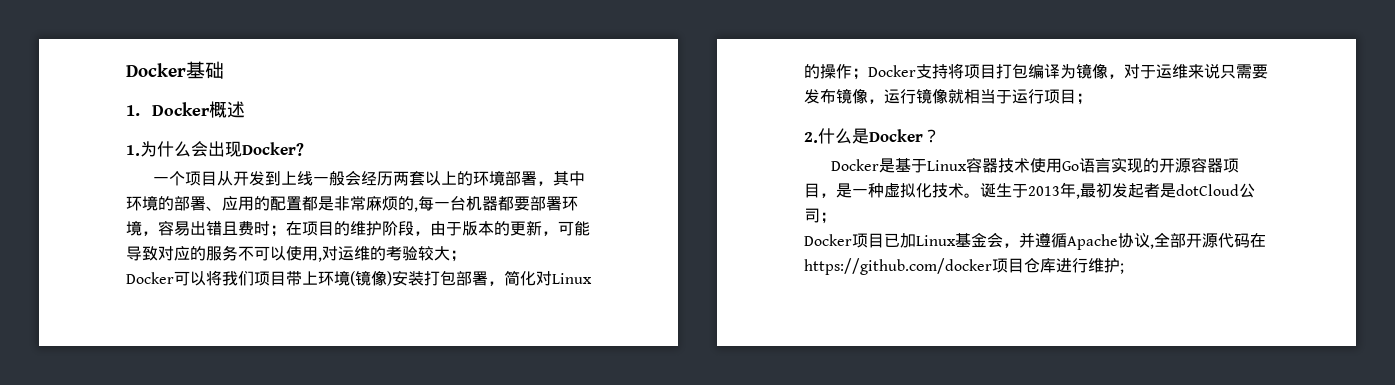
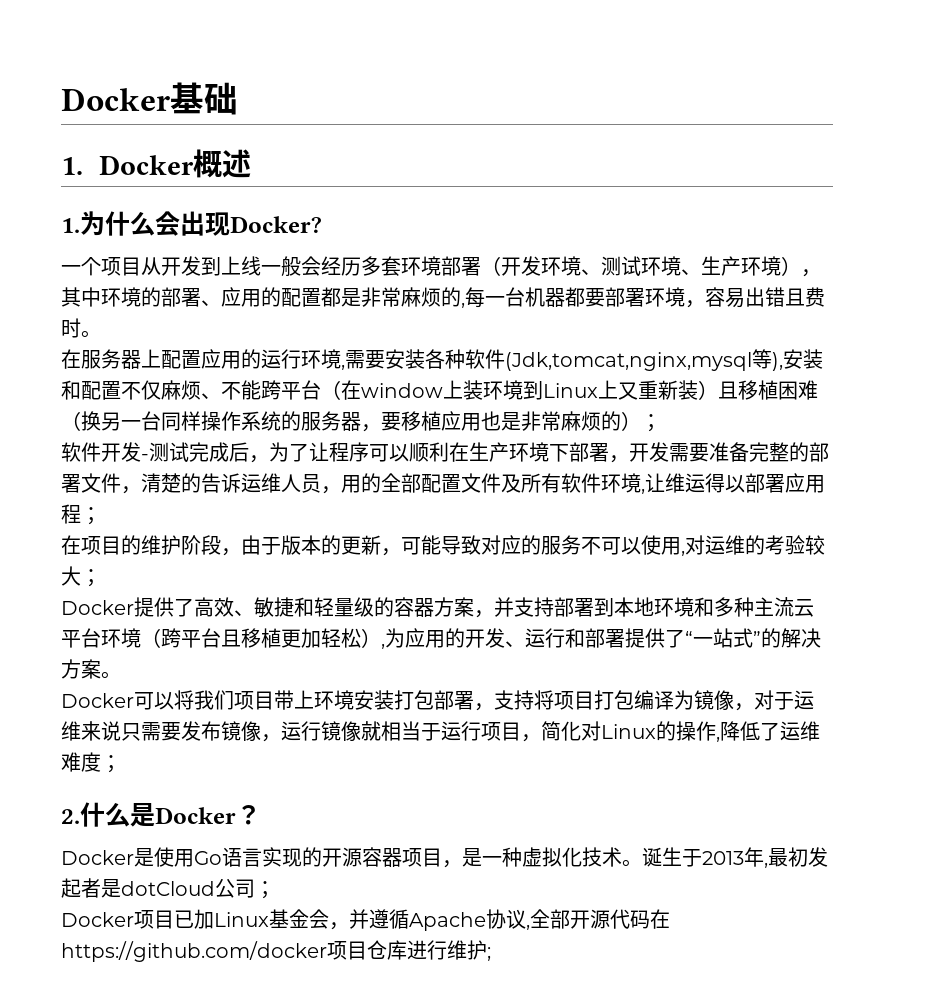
- 一个项目从开发到上线一般会经历两套以上的环境部署，其中环境的部署、应用的配置都是非常麻烦的,每一台机器都要部署环境，容易出错且费时；在项目的维护阶段，由于版本的更新，可能导致对应的服务不可以使用,对运维的考验较大；
+ 一个项目从开发到上线一般会经历多套环境部署（开发环境、测试环境、生产环境），其中环境的部署、应用的配置都是非常麻烦的,每一台机器都要部署环境，容易出错且费时。
+ 在服务器上配置应用的运行环境,需要安装各种软件(Jdk,tomcat,nginx,mysql等),安装和配置不仅麻烦、不能跨平台（在window上装环境到Linux上又重新装）且移植困难（换另一台同样操作系统的服务器，要移植应用也是非常麻烦的）；
+ 软件开发-测试完成后，为了让程序可以顺利在生产环境下部署，开发需要准备完整的部署文件，清楚的告诉运维人员，用的全部配置文件及所有软件环境,让维运得以部署应用程；
+ 在项目的维护阶段，由于版本的更新，可能导致对应的服务不可以使用,对运维的考验较大；
+ Docker提供了高效、敏捷和轻量级的容器方案，并支持部署到本地环境和多种主流云平台环境（跨平台且移植更加轻松）,为应用的开发、运行和部署提供了“一站式”的解决方案。
- Docker可以将我们项目带上环境(镜像)安装打包部署，简化对Linux的操作；Docker支持将项目打包编译为镜像，对于运维来说只需要发布镜像，运行镜像就相当于运行项目；
+ Docker可以将我们项目带上环境安装打包部署，支持将项目打包编译为镜像，对于运维来说只需要发布镜像，运行镜像就相当于运行项目，简化对Linux的操作,降低了运维难度；
- Docker是基于Linux容器技术使用Go语言实现的开源容器项目，是一种虚拟化技术。
+ Docker是使用Go语言实现的开源容器项目，是一种虚拟化技术。

